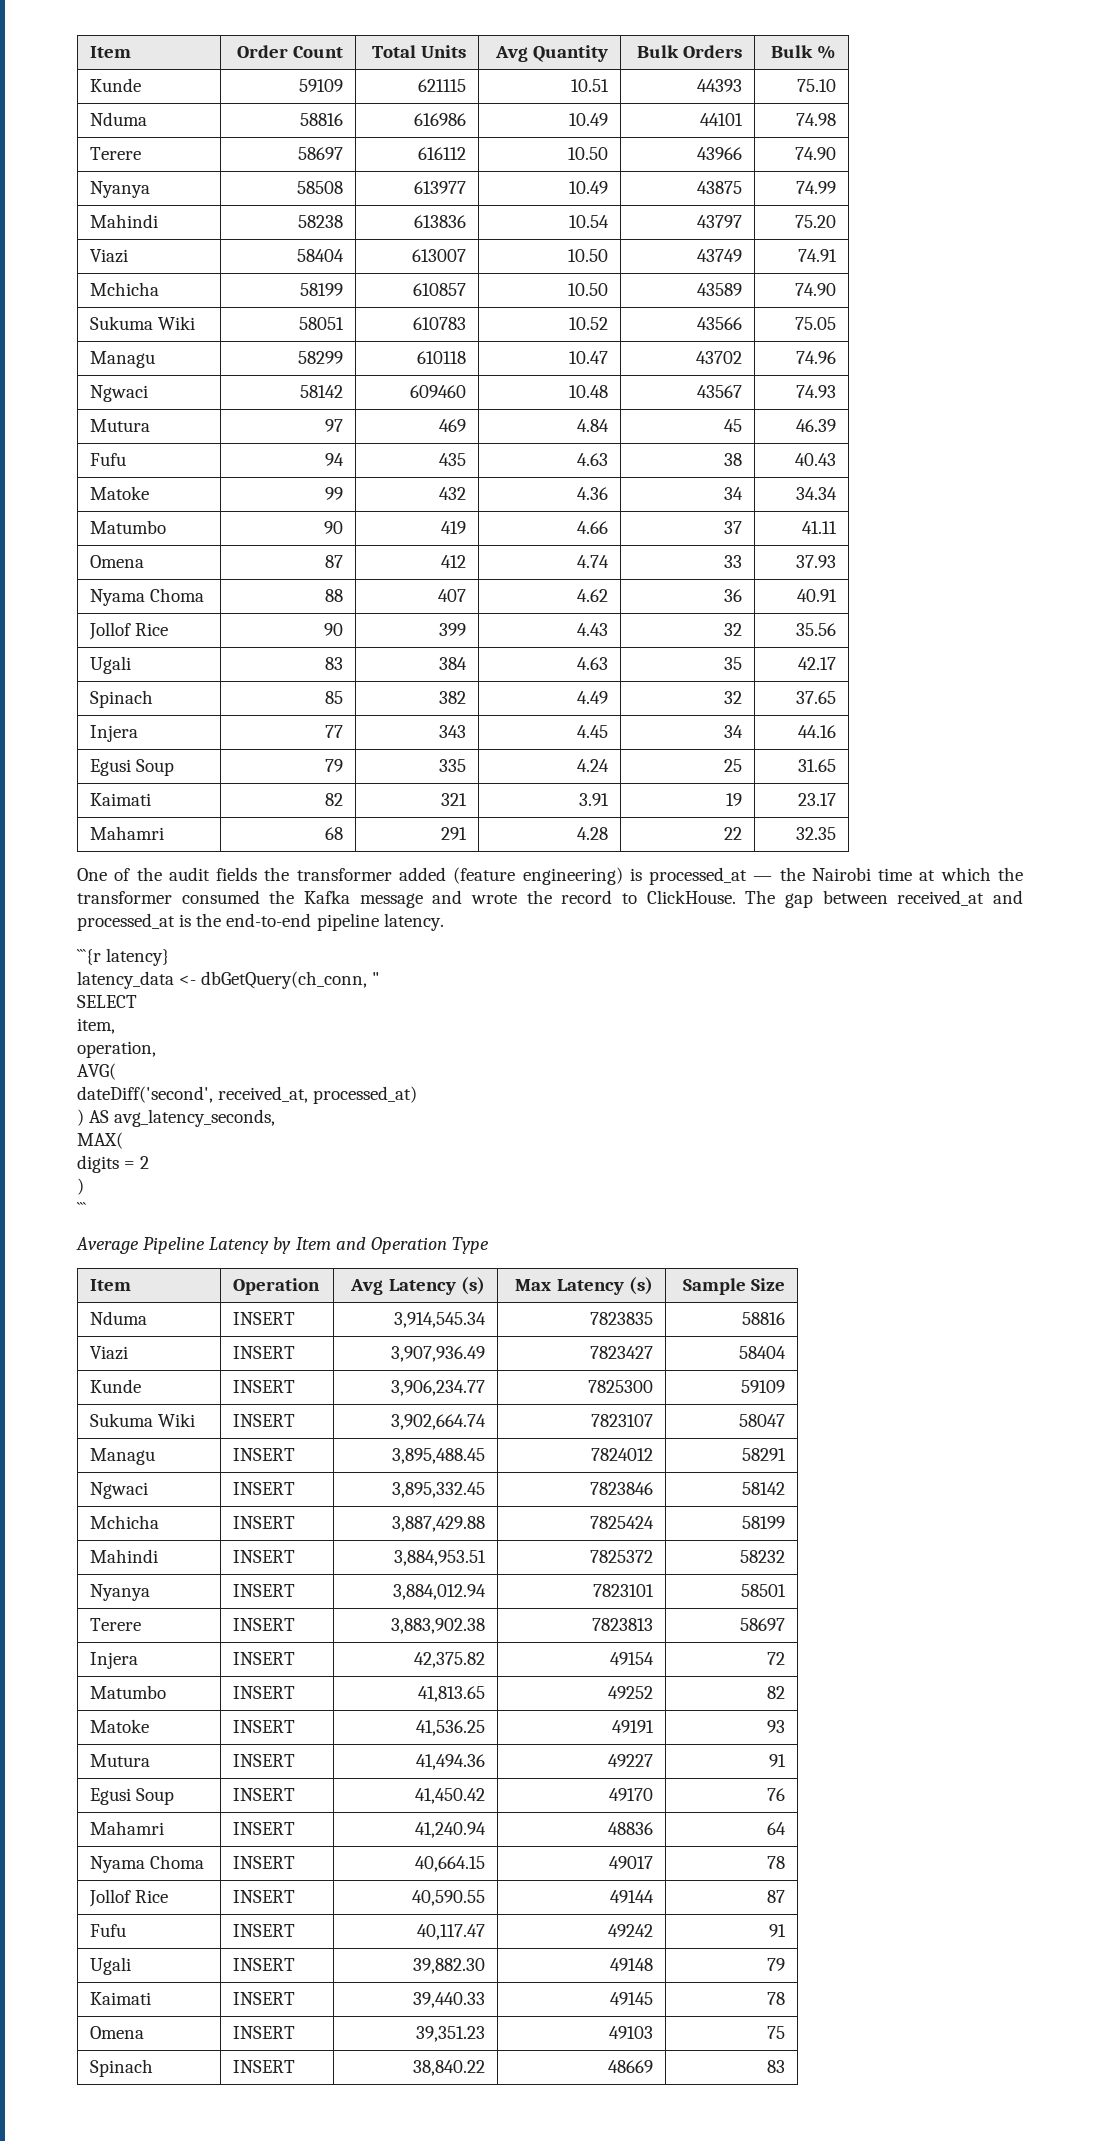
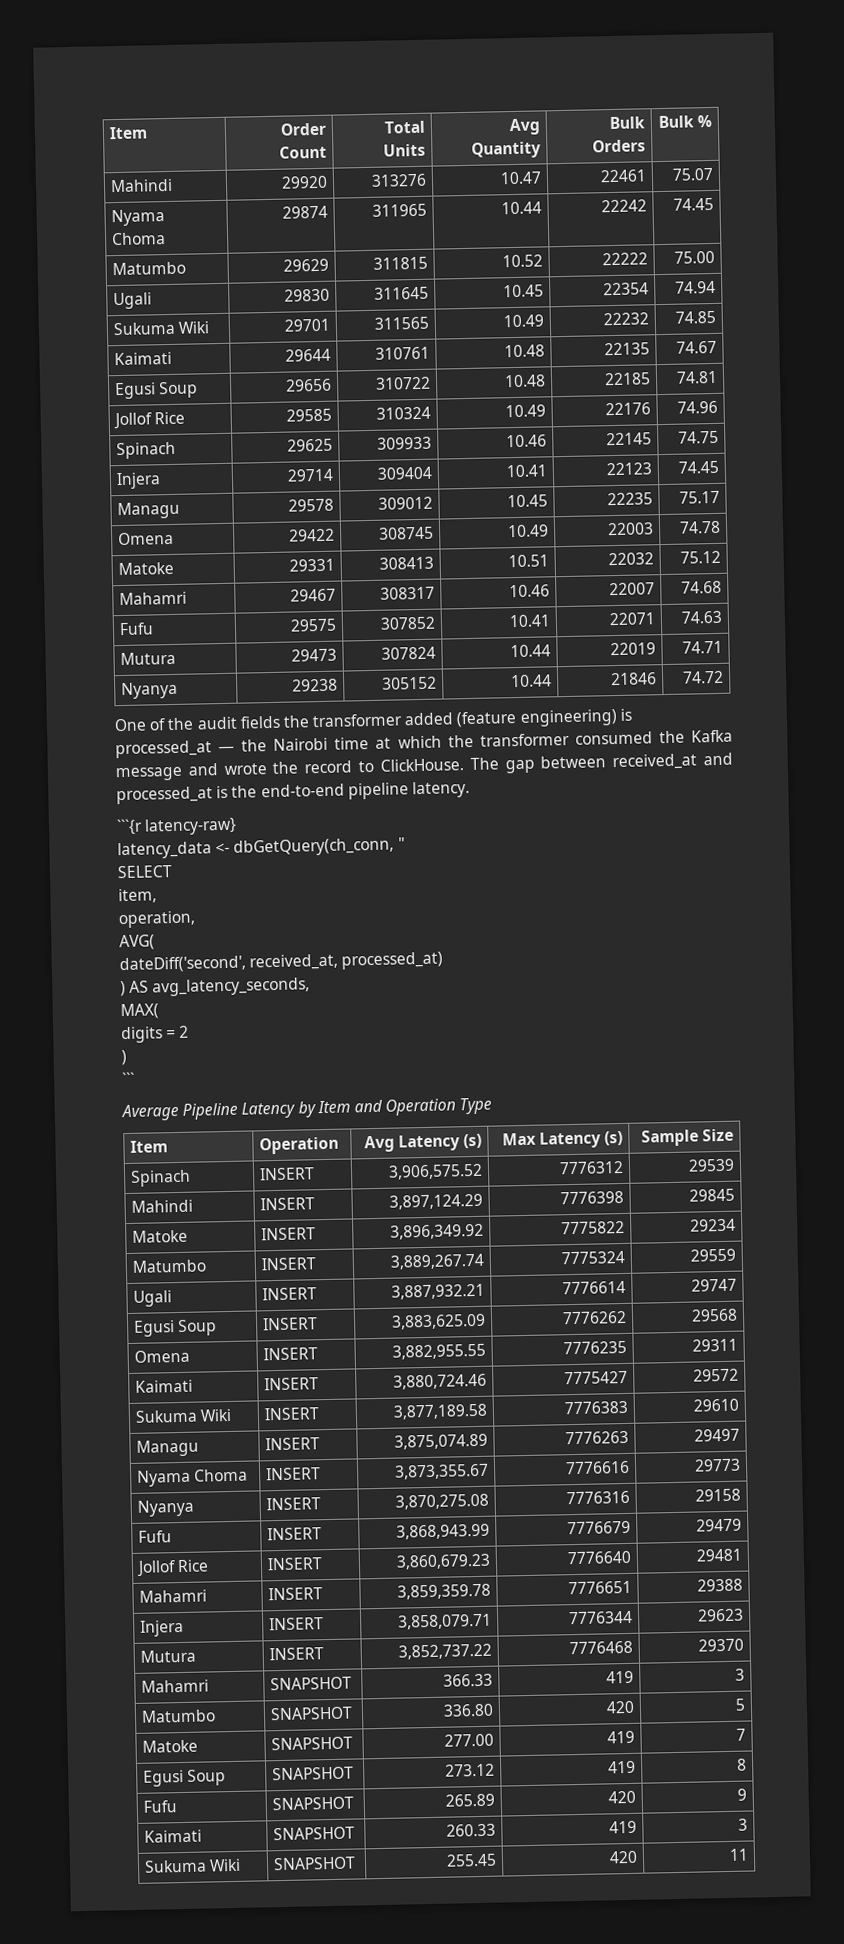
- Kunde | 59109 | 621115 | 10.51 | 44393 | 75.10
- Nduma | 58816 | 616986 | 10.49 | 44101 | 74.98
- Terere | 58697 | 616112 | 10.50 | 43966 | 74.90
- Nyanya | 58508 | 613977 | 10.49 | 43875 | 74.99
- Mahindi | 58238 | 613836 | 10.54 | 43797 | 75.20
- Viazi | 58404 | 613007 | 10.50 | 43749 | 74.91
- Mchicha | 58199 | 610857 | 10.50 | 43589 | 74.90
- Sukuma Wiki | 58051 | 610783 | 10.52 | 43566 | 75.05
- Managu | 58299 | 610118 | 10.47 | 43702 | 74.96
- Ngwaci | 58142 | 609460 | 10.48 | 43567 | 74.93
- Mutura | 97 | 469 | 4.84 | 45 | 46.39
- Fufu | 94 | 435 | 4.63 | 38 | 40.43
- Matoke | 99 | 432 | 4.36 | 34 | 34.34
- Matumbo | 90 | 419 | 4.66 | 37 | 41.11
- Omena | 87 | 412 | 4.74 | 33 | 37.93
- Nyama Choma | 88 | 407 | 4.62 | 36 | 40.91
- Jollof Rice | 90 | 399 | 4.43 | 32 | 35.56
- Ugali | 83 | 384 | 4.63 | 35 | 42.17
- Spinach | 85 | 382 | 4.49 | 32 | 37.65
- Injera | 77 | 343 | 4.45 | 34 | 44.16
- Egusi Soup | 79 | 335 | 4.24 | 25 | 31.65
- Kaimati | 82 | 321 | 3.91 | 19 | 23.17
- Mahamri | 68 | 291 | 4.28 | 22 | 32.35
+ Mahindi | 29920 | 313276 | 10.47 | 22461 | 75.07
+ Nyama Choma | 29874 | 311965 | 10.44 | 22242 | 74.45
+ Matumbo | 29629 | 311815 | 10.52 | 22222 | 75.00
+ Ugali | 29830 | 311645 | 10.45 | 22354 | 74.94
+ Sukuma Wiki | 29701 | 311565 | 10.49 | 22232 | 74.85
+ Kaimati | 29644 | 310761 | 10.48 | 22135 | 74.67
+ Egusi Soup | 29656 | 310722 | 10.48 | 22185 | 74.81
+ Jollof Rice | 29585 | 310324 | 10.49 | 22176 | 74.96
+ Spinach | 29625 | 309933 | 10.46 | 22145 | 74.75
+ Injera | 29714 | 309404 | 10.41 | 22123 | 74.45
+ Managu | 29578 | 309012 | 10.45 | 22235 | 75.17
+ Omena | 29422 | 308745 | 10.49 | 22003 | 74.78
+ Matoke | 29331 | 308413 | 10.51 | 22032 | 75.12
+ Mahamri | 29467 | 308317 | 10.46 | 22007 | 74.68
+ Fufu | 29575 | 307852 | 10.41 | 22071 | 74.63
+ Mutura | 29473 | 307824 | 10.44 | 22019 | 74.71
+ Nyanya | 29238 | 305152 | 10.44 | 21846 | 74.72
- ```{r latency}
+ ```{r latency-raw}
- Nduma | INSERT | 3,914,545.34 | 7823835 | 58816
- Viazi | INSERT | 3,907,936.49 | 7823427 | 58404
- Kunde | INSERT | 3,906,234.77 | 7825300 | 59109
+ Spinach | INSERT | 3,906,575.52 | 7776312 | 29539
+ Mahindi | INSERT | 3,897,124.29 | 7776398 | 29845
+ Matoke | INSERT | 3,896,349.92 | 7775822 | 29234
+ Matumbo | INSERT | 3,889,267.74 | 7775324 | 29559
+ Ugali | INSERT | 3,887,932.21 | 7776614 | 29747
+ Egusi Soup | INSERT | 3,883,625.09 | 7776262 | 29568
+ Omena | INSERT | 3,882,955.55 | 7776235 | 29311
+ Kaimati | INSERT | 3,880,724.46 | 7775427 | 29572
- Sukuma Wiki | INSERT | 3,902,664.74 | 7823107 | 58047
+ Sukuma Wiki | INSERT | 3,877,189.58 | 7776383 | 29610
- Managu | INSERT | 3,895,488.45 | 7824012 | 58291
- Ngwaci | INSERT | 3,895,332.45 | 7823846 | 58142
- Mchicha | INSERT | 3,887,429.88 | 7825424 | 58199
- Mahindi | INSERT | 3,884,953.51 | 7825372 | 58232
- Nyanya | INSERT | 3,884,012.94 | 7823101 | 58501
- Terere | INSERT | 3,883,902.38 | 7823813 | 58697
- Injera | INSERT | 42,375.82 | 49154 | 72
- Matumbo | INSERT | 41,813.65 | 49252 | 82
- Matoke | INSERT | 41,536.25 | 49191 | 93
- Mutura | INSERT | 41,494.36 | 49227 | 91
- Egusi Soup | INSERT | 41,450.42 | 49170 | 76
- Mahamri | INSERT | 41,240.94 | 48836 | 64
- Nyama Choma | INSERT | 40,664.15 | 49017 | 78
- Jollof Rice | INSERT | 40,590.55 | 49144 | 87
- Fufu | INSERT | 40,117.47 | 49242 | 91
- Ugali | INSERT | 39,882.30 | 49148 | 79
- Kaimati | INSERT | 39,440.33 | 49145 | 78
- Omena | INSERT | 39,351.23 | 49103 | 75
- Spinach | INSERT | 38,840.22 | 48669 | 83
+ Managu | INSERT | 3,875,074.89 | 7776263 | 29497
+ Nyama Choma | INSERT | 3,873,355.67 | 7776616 | 29773
+ Nyanya | INSERT | 3,870,275.08 | 7776316 | 29158
+ Fufu | INSERT | 3,868,943.99 | 7776679 | 29479
+ Jollof Rice | INSERT | 3,860,679.23 | 7776640 | 29481
+ Mahamri | INSERT | 3,859,359.78 | 7776651 | 29388
+ Injera | INSERT | 3,858,079.71 | 7776344 | 29623
+ Mutura | INSERT | 3,852,737.22 | 7776468 | 29370
+ Mahamri | SNAPSHOT | 366.33 | 419 | 3
+ Matumbo | SNAPSHOT | 336.80 | 420 | 5
+ Matoke | SNAPSHOT | 277.00 | 419 | 7
+ Egusi Soup | SNAPSHOT | 273.12 | 419 | 8
+ Fufu | SNAPSHOT | 265.89 | 420 | 9
+ Kaimati | SNAPSHOT | 260.33 | 419 | 3
+ Sukuma Wiki | SNAPSHOT | 255.45 | 420 | 11

